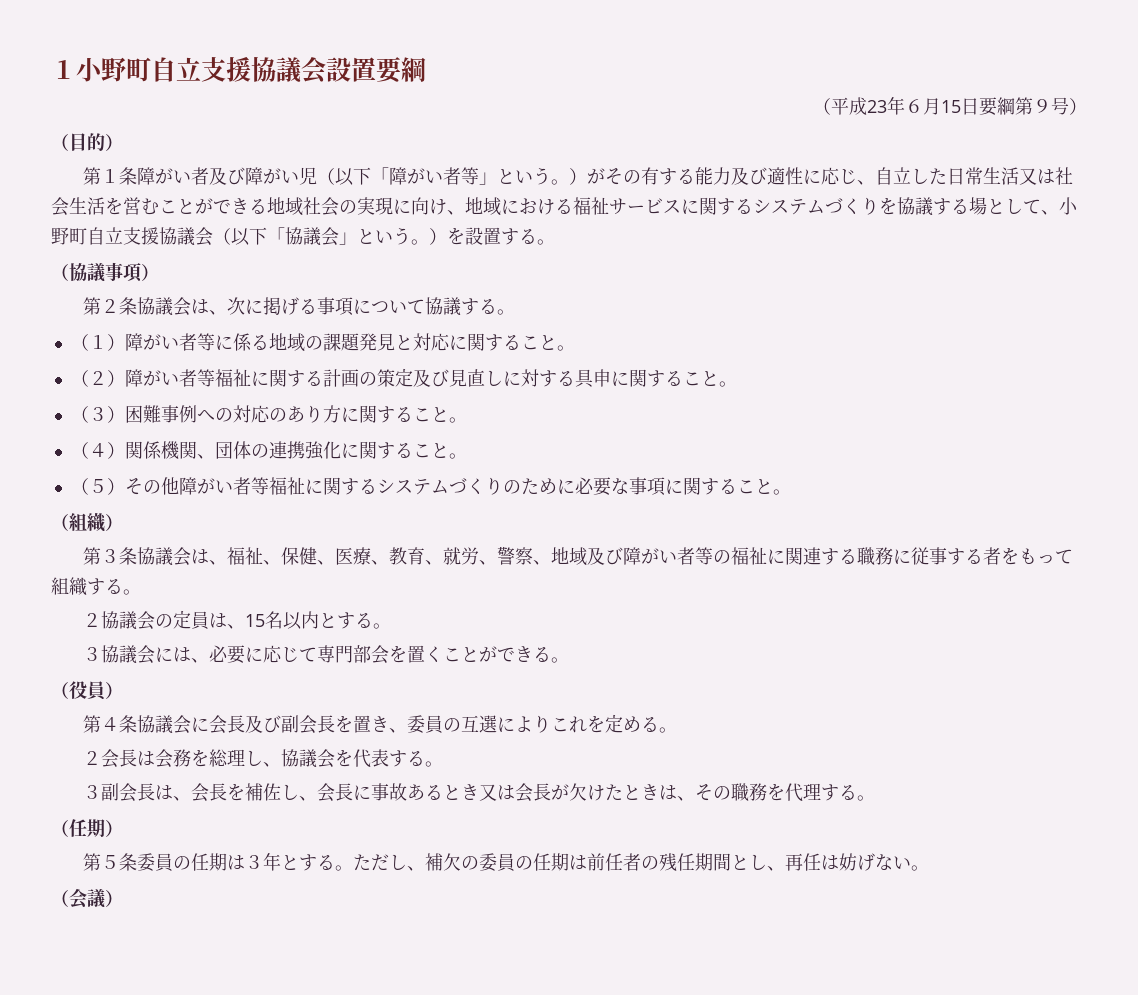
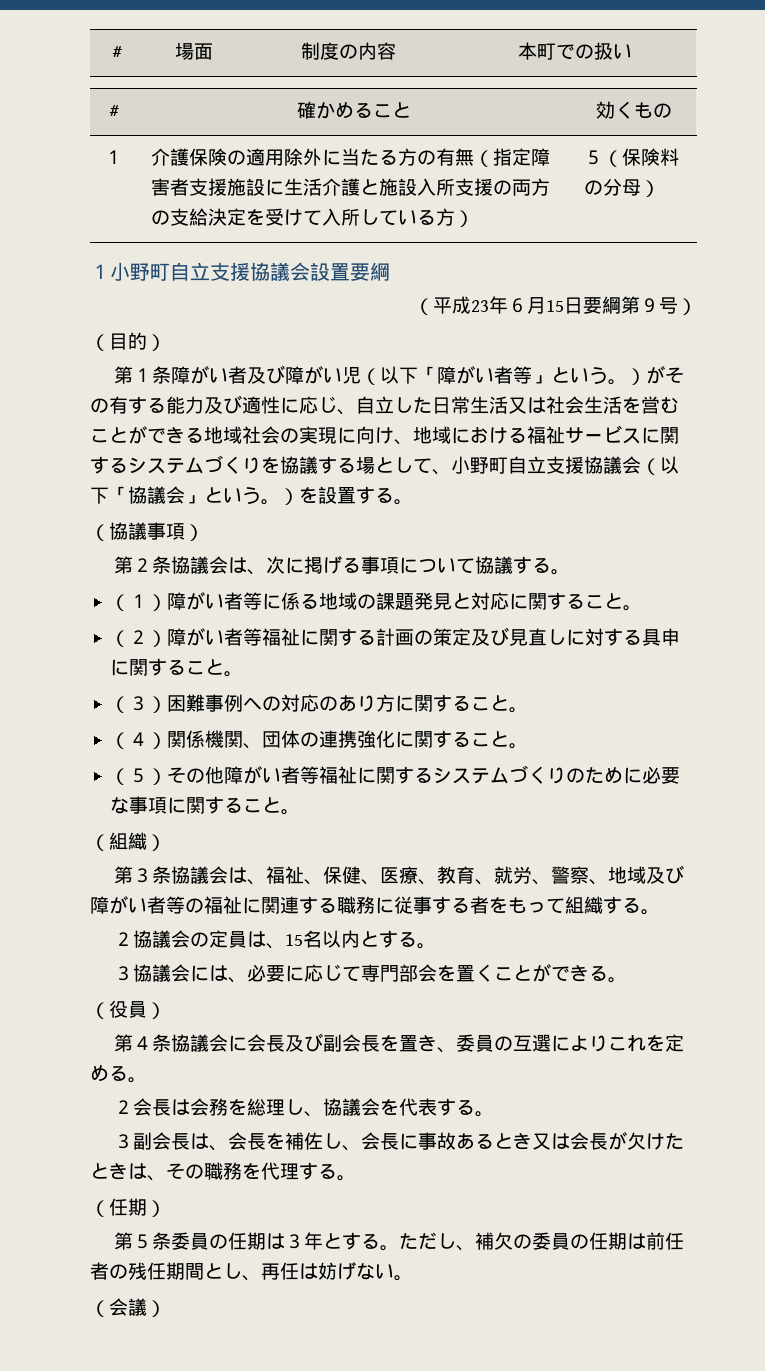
+ # | 場面 | 制度の内容 | 本町での扱い
+ # | 確かめること | 効くもの
+ １ | 介護保険の適用除外に当たる方の有無（指定障害者支援施設に生活介護と施設入所支援の両方の支給決定を受けて入所している方） | ５（保険料の分母）

